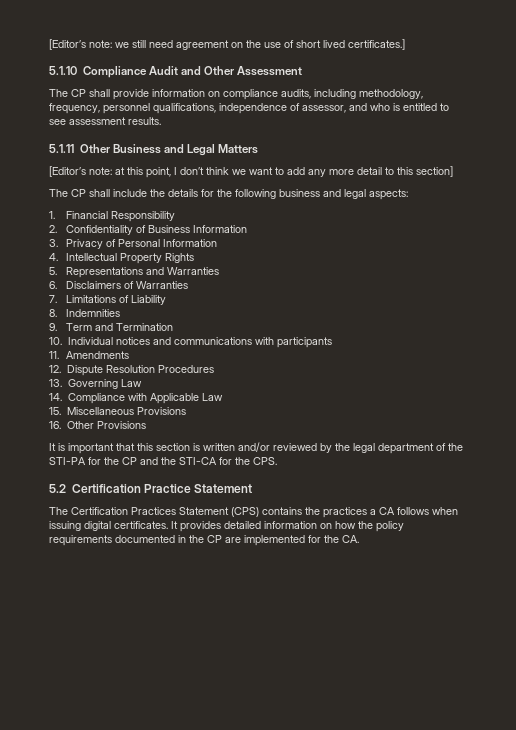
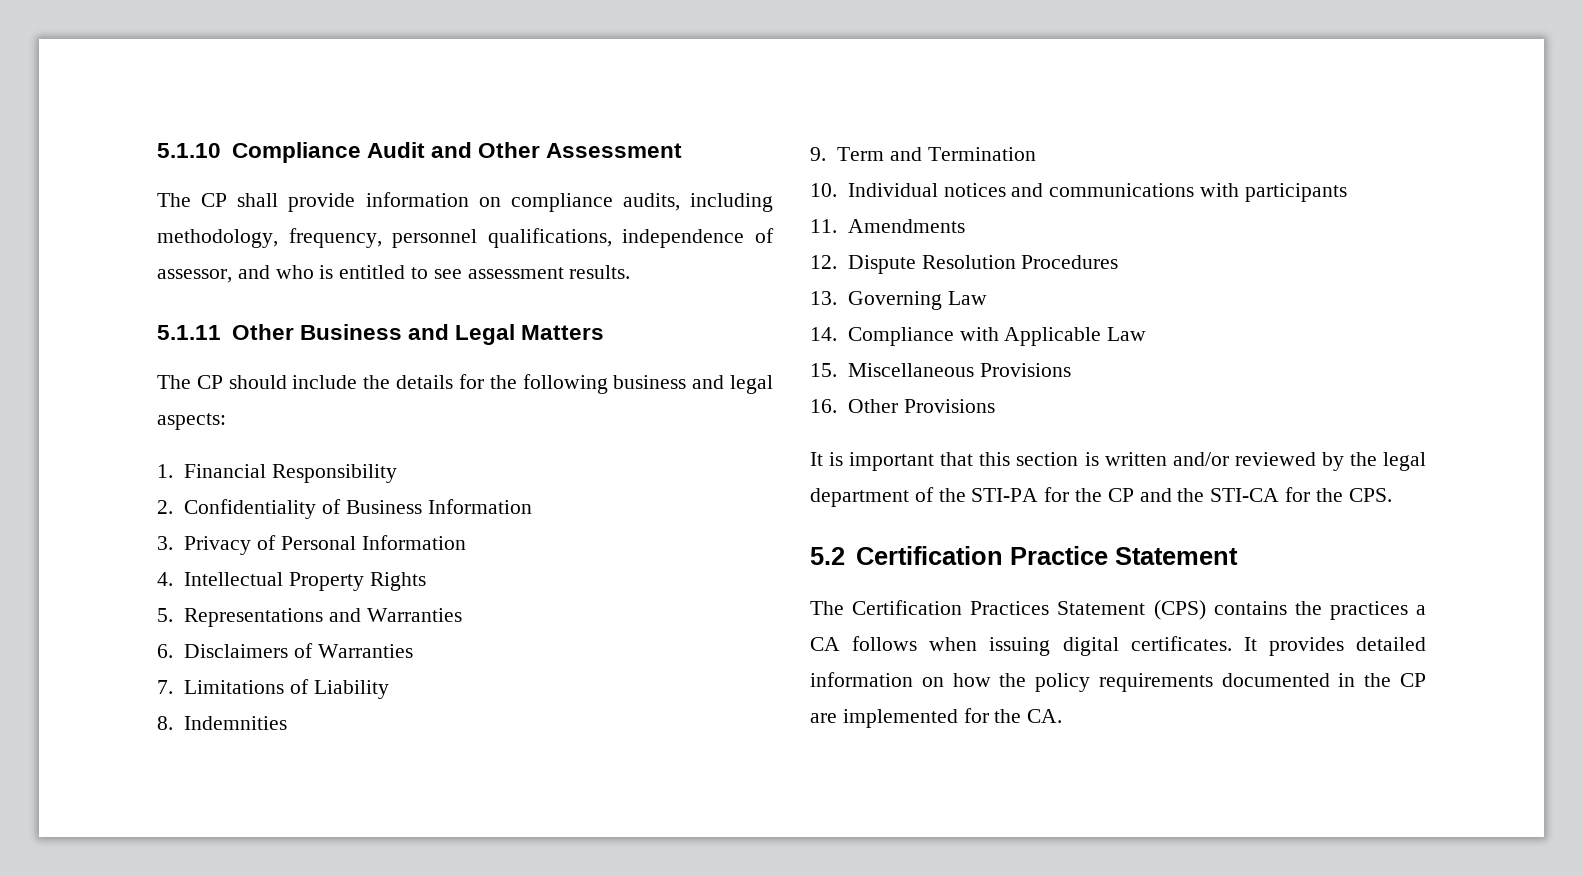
- [Editor’s note: we still need agreement on the use of short lived certificates.]
- [Editor’s note: at this point, I don’t think we want to add any more detail to this section]
- The CP shall include the details for the following business and legal aspects:
+ The CP should include the details for the following business and legal aspects:

